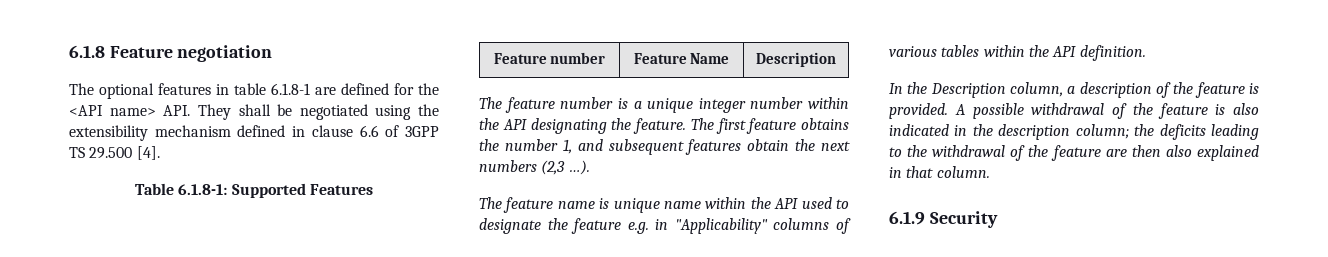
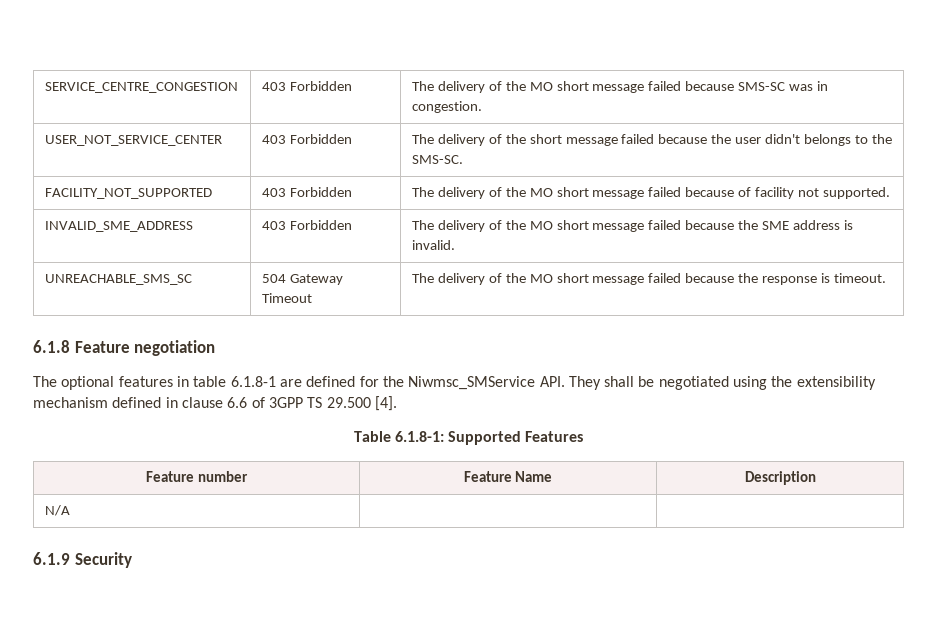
+ SERVICE_CENTRE_CONGESTION | 403 Forbidden | The delivery of the MO short message failed because SMS-SC was in congestion.
+ USER_NOT_SERVICE_CENTER | 403 Forbidden | The delivery of the short message failed because the user didn't belongs to the SMS-SC.
+ FACILITY_NOT_SUPPORTED | 403 Forbidden | The delivery of the MO short message failed because of facility not supported.
+ INVALID_SME_ADDRESS | 403 Forbidden | The delivery of the MO short message failed because the SME address is invalid.
+ UNREACHABLE_SMS_SC | 504 Gateway Timeout | The delivery of the MO short message failed because the response is timeout.
- The optional features in table 6.1.8-1 are defined for the <API name> API. They shall be negotiated using the extensibility mechanism defined in clause 6.6 of 3GPP TS 29.500 [4].
+ The optional features in table 6.1.8-1 are defined for the Niwmsc_SMService API. They shall be negotiated using the extensibility mechanism defined in clause 6.6 of 3GPP TS 29.500 [4].
- The feature number is a unique integer number within the API designating the feature. The first feature obtains the number 1, and subsequent features obtain the next numbers (2,3 …).
- The feature name is unique name within the API used to designate the feature e.g. in "Applicability" columns of various tables within the API definition.
- In the Description column, a description of the feature is provided. A possible withdrawal of the feature is also indicated in the description column; the deficits leading to the withdrawal of the feature are then also explained in that column.
+ N/A | |

